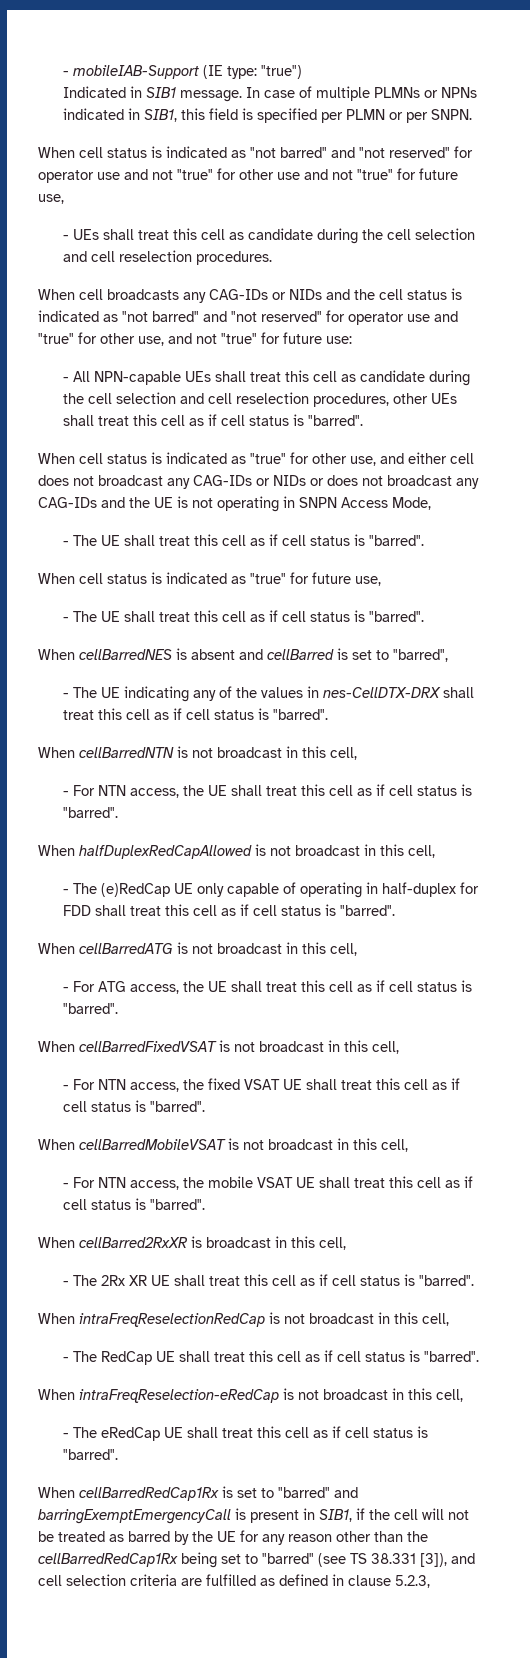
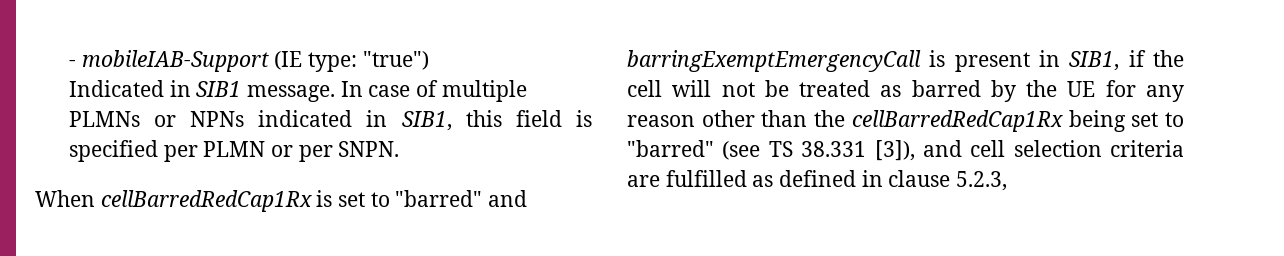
- When cell status is indicated as "not barred" and "not reserved" for operator use and not "true" for other use and not "true" for future use,
- - UEs shall treat this cell as candidate during the cell selection and cell reselection procedures.
- When cell broadcasts any CAG-IDs or NIDs and the cell status is indicated as "not barred" and "not reserved" for operator use and "true" for other use, and not "true" for future use:
- - All NPN-capable UEs shall treat this cell as candidate during the cell selection and cell reselection procedures, other UEs shall treat this cell as if cell status is "barred".
- When cell status is indicated as "true" for other use, and either cell does not broadcast any CAG-IDs or NIDs or does not broadcast any CAG-IDs and the UE is not operating in SNPN Access Mode,
- - The UE shall treat this cell as if cell status is "barred".
- When cell status is indicated as "true" for future use,
- - The UE shall treat this cell as if cell status is "barred".
- When cellBarredNES is absent and cellBarred is set to "barred",
- - The UE indicating any of the values in nes-CellDTX-DRX shall treat this cell as if cell status is "barred".
- When cellBarredNTN is not broadcast in this cell,
- - For NTN access, the UE shall treat this cell as if cell status is "barred".
- When halfDuplexRedCapAllowed is not broadcast in this cell,
- - The (e)RedCap UE only capable of operating in half-duplex for FDD shall treat this cell as if cell status is "barred".
- When cellBarredATG is not broadcast in this cell,
- - For ATG access, the UE shall treat this cell as if cell status is "barred".
- When cellBarredFixedVSAT is not broadcast in this cell,
- - For NTN access, the fixed VSAT UE shall treat this cell as if cell status is "barred".
- When cellBarredMobileVSAT is not broadcast in this cell,
- - For NTN access, the mobile VSAT UE shall treat this cell as if cell status is "barred".
- When cellBarred2RxXR is broadcast in this cell,
- - The 2Rx XR UE shall treat this cell as if cell status is "barred".
- When intraFreqReselectionRedCap is not broadcast in this cell,
- - The RedCap UE shall treat this cell as if cell status is "barred".
- When intraFreqReselection-eRedCap is not broadcast in this cell,
- - The eRedCap UE shall treat this cell as if cell status is "barred".

